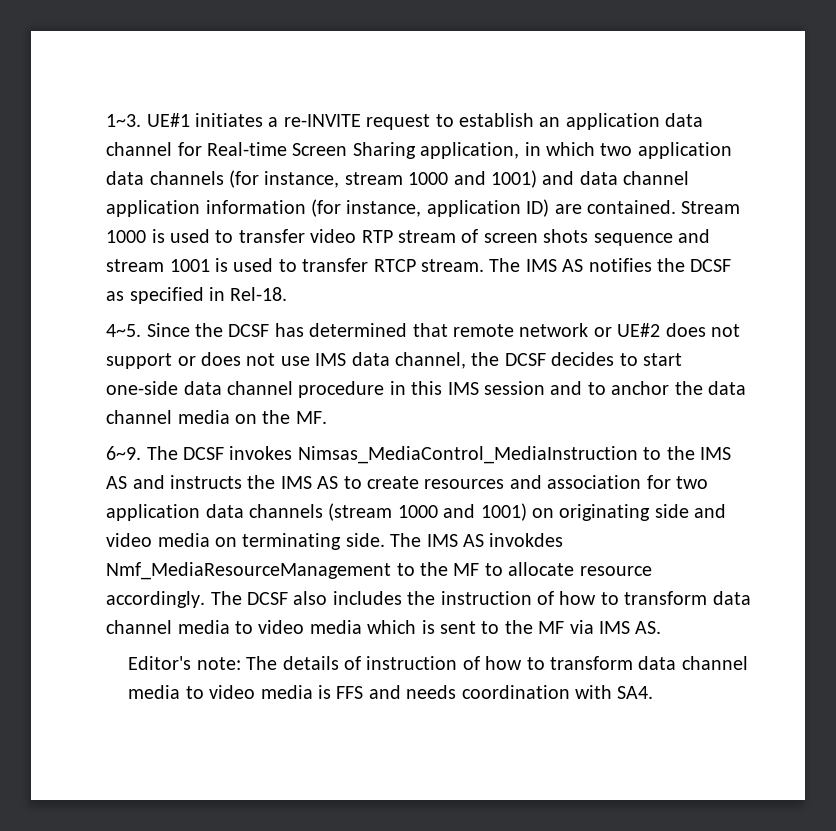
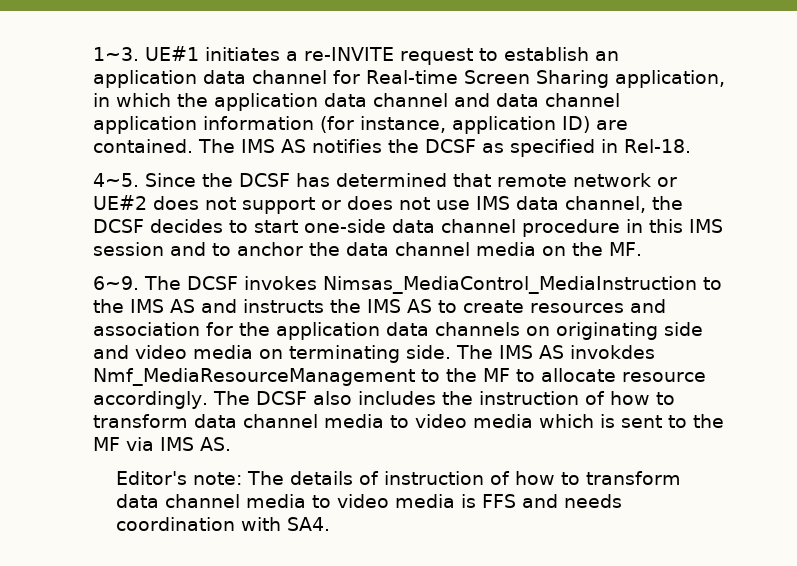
- UE#1 initiates a re-INVITE request to establish an application data channel for Real-time Screen Sharing application, in which two application data channels (for instance, stream 1000 and 1001) and data channel application information (for instance, application ID) are contained.
+ UE#1 initiates a re-INVITE request to establish an application data channel for Real-time Screen Sharing application, in which the application data channel and data channel application information (for instance, application ID) are contained.
- Stream 1000 is used to transfer video RTP stream of screen shots sequence and stream 1001 is used to transfer RTCP stream.
- The DCSF invokes Nimsas_MediaControl_MediaInstruction to the IMS AS and instructs the IMS AS to create resources and association for two application data channels (stream 1000 and 1001) on originating side and video media on terminating side.
+ The DCSF invokes Nimsas_MediaControl_MediaInstruction to the IMS AS and instructs the IMS AS to create resources and association for the application data channels on originating side and video media on terminating side.

